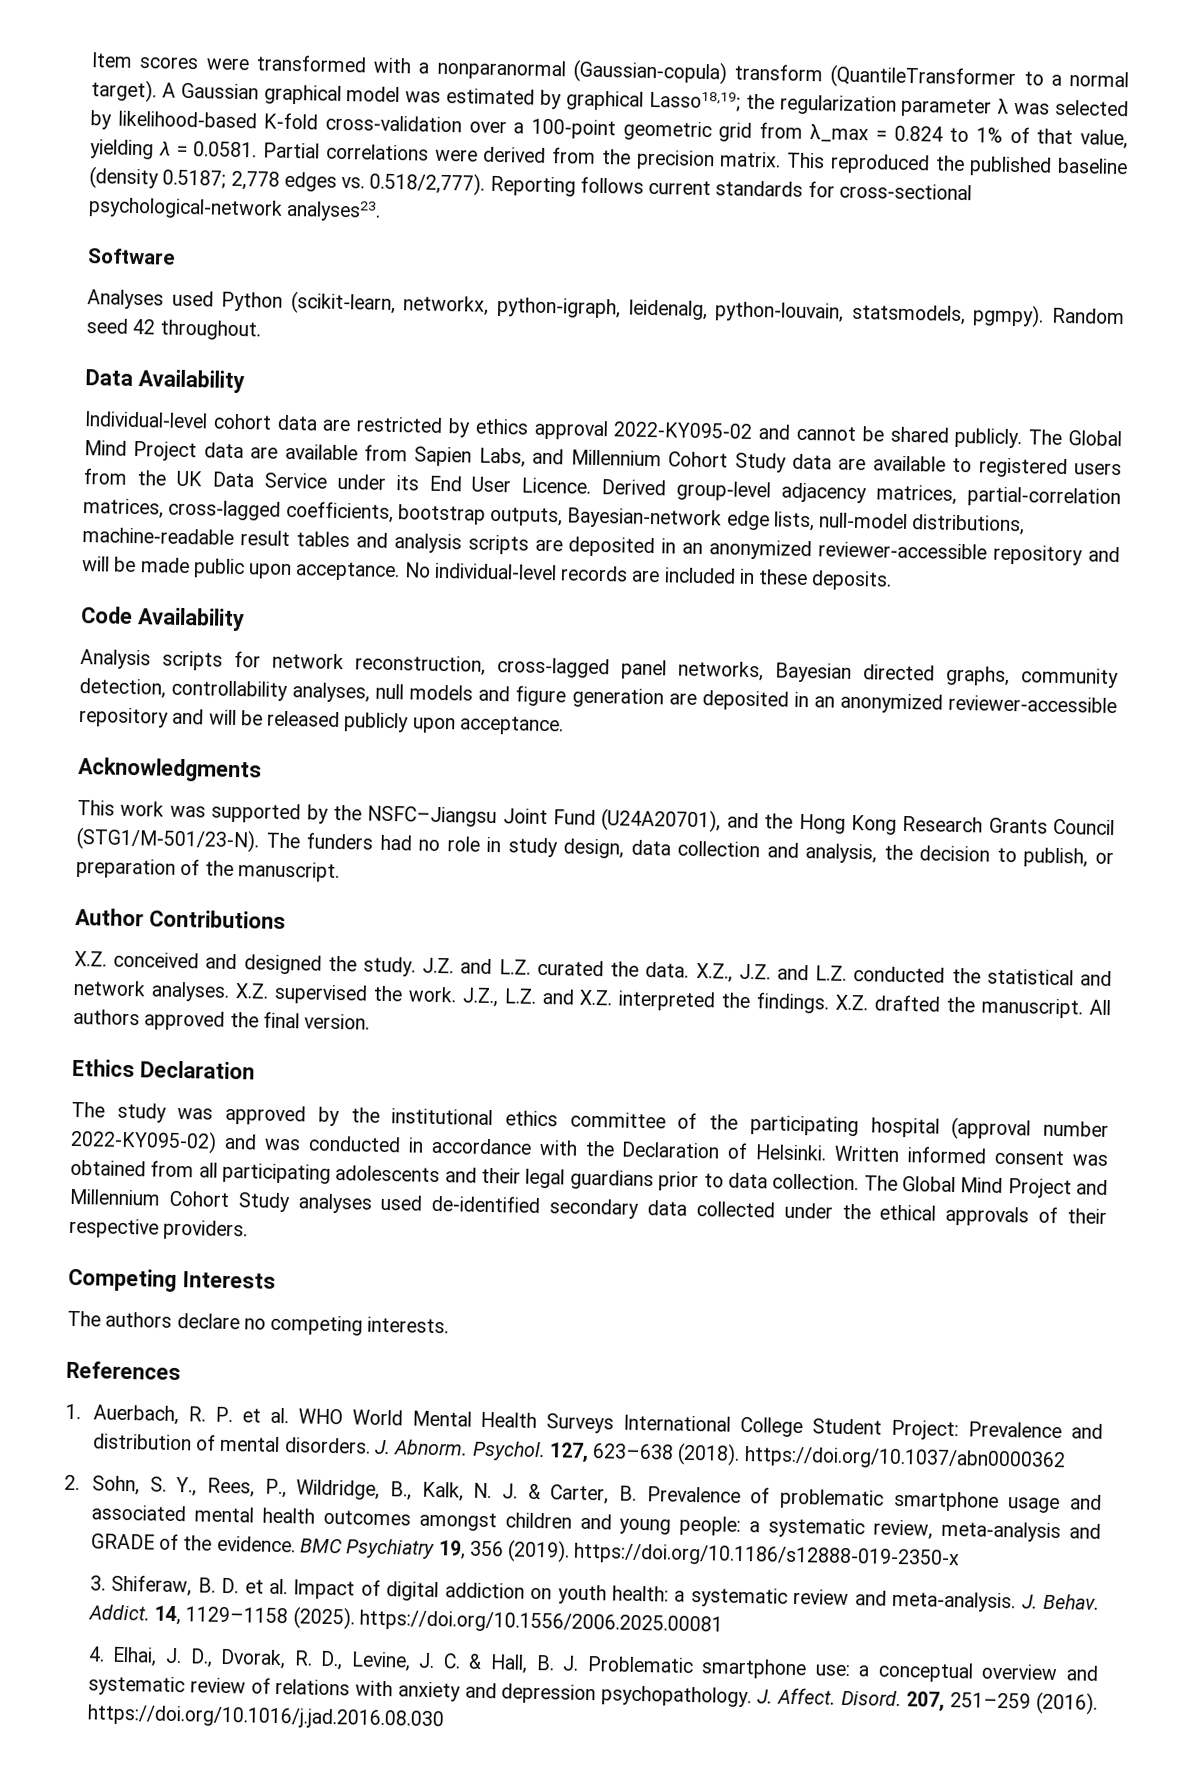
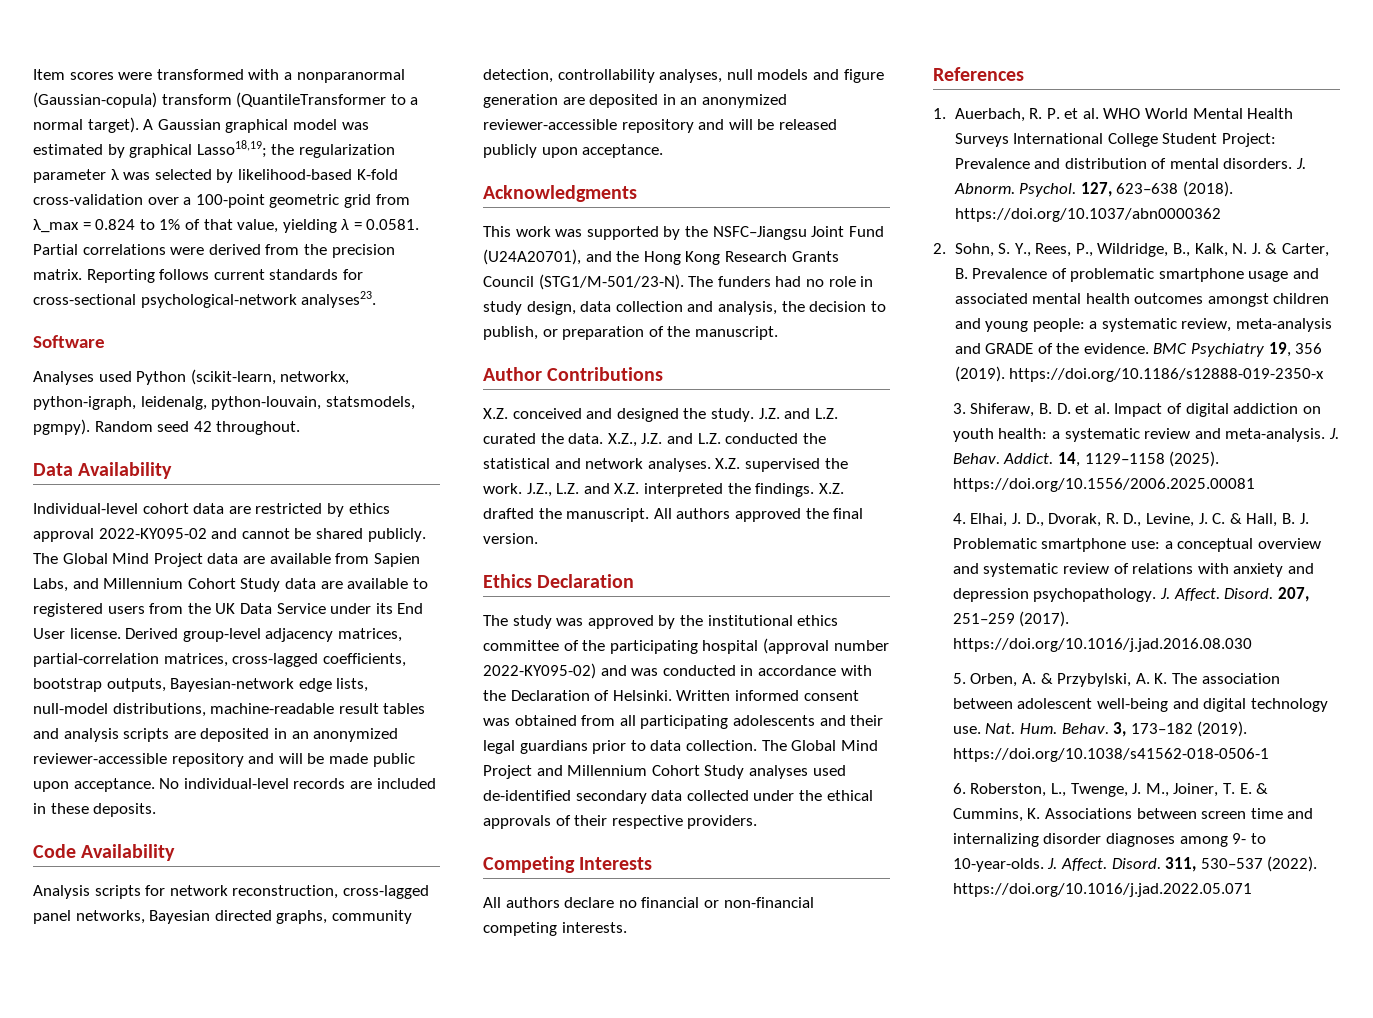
- This reproduced the published baseline (density 0.5187; 2,778 edges vs. 0.518/2,777). Reporting follows current standards for cross-sectional psychological-network analyses23.
+ Reporting follows current standards for cross-sectional psychological-network analyses23.
- The Global Mind Project data are available from Sapien Labs, and Millennium Cohort Study data are available to registered users from the UK Data Service under its End User Licence.
+ The Global Mind Project data are available from Sapien Labs, and Millennium Cohort Study data are available to registered users from the UK Data Service under its End User license.
- The authors declare no competing interests.
+ All authors declare no financial or non-financial competing interests.
- 207, 251–259 (2016). https://doi.org/10.1016/j.jad.2016.08.030
+ 207, 251–259 (2017). https://doi.org/10.1016/j.jad.2016.08.030
+ 5. Orben, A. & Przybylski, A. K. The association between adolescent well-being and digital technology use. Nat. Hum. Behav. 3, 173–182 (2019). https://doi.org/10.1038/s41562-018-0506-1
+ 6. Roberston, L., Twenge, J. M., Joiner, T. E. & Cummins, K. Associations between screen time and internalizing disorder diagnoses among 9- to 10-year-olds. J. Affect. Disord. 311, 530–537 (2022). https://doi.org/10.1016/j.jad.2022.05.071

